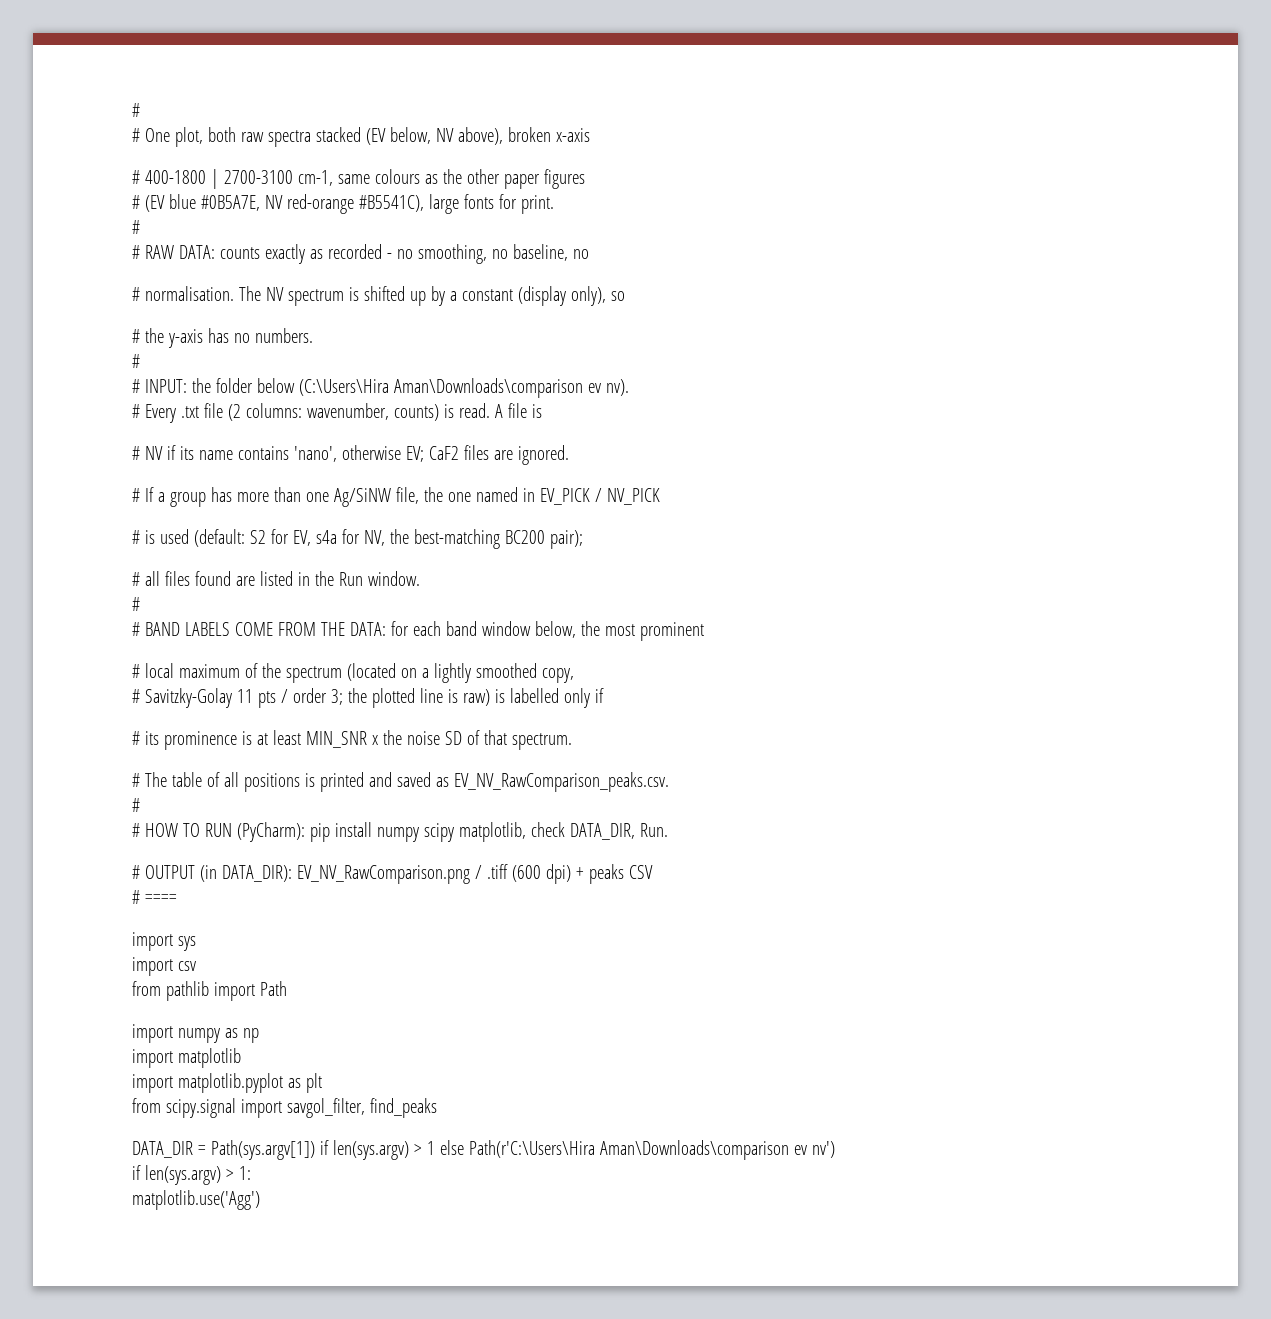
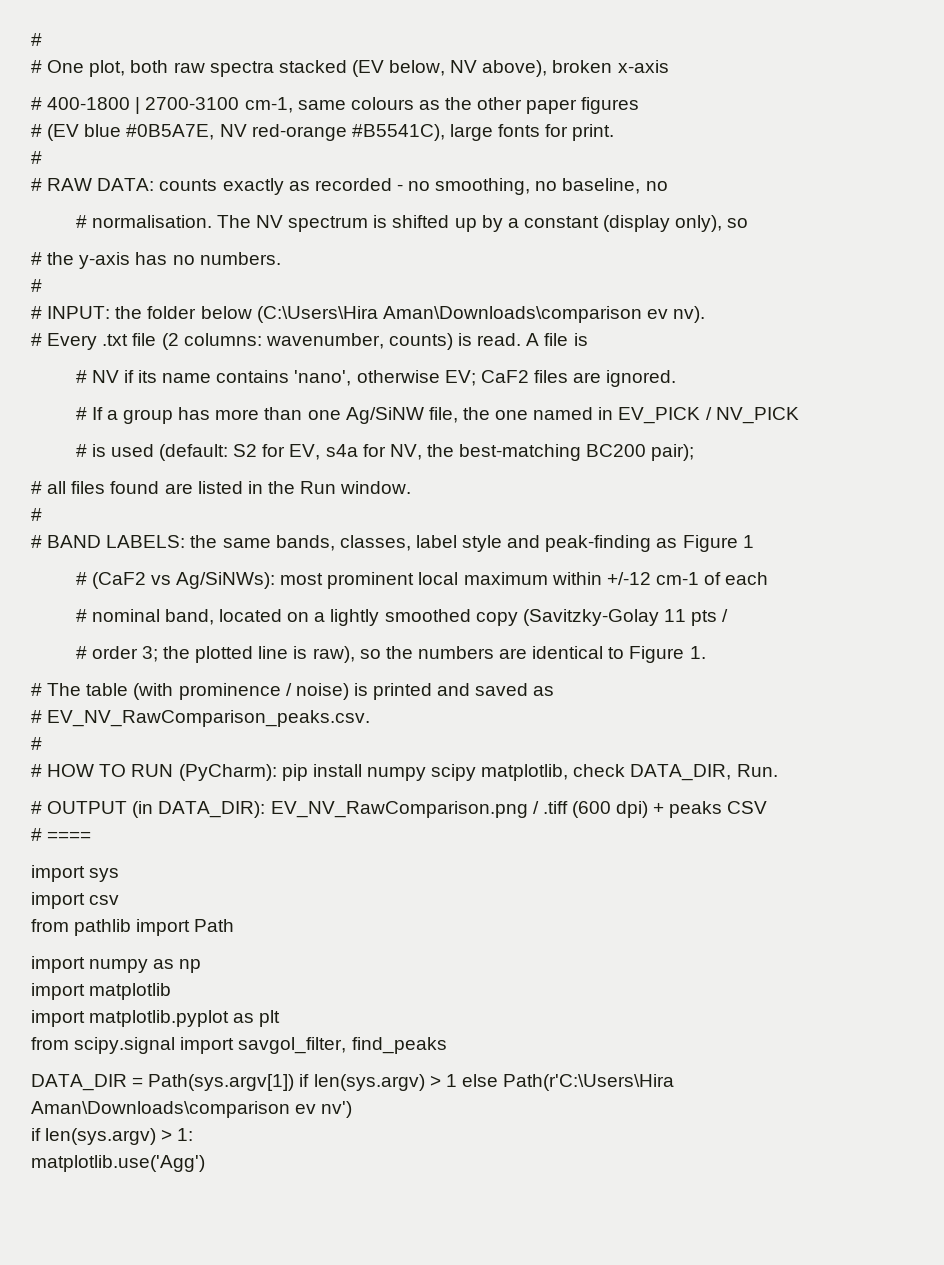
- # BAND LABELS COME FROM THE DATA: for each band window below, the most prominent
- # local maximum of the spectrum (located on a lightly smoothed copy,
- # Savitzky-Golay 11 pts / order 3; the plotted line is raw) is labelled only if
- # its prominence is at least MIN_SNR x the noise SD of that spectrum.
+ # BAND LABELS: the same bands, classes, label style and peak-finding as Figure 1
+ # (CaF2 vs Ag/SiNWs): most prominent local maximum within +/-12 cm-1 of each
+ # nominal band, located on a lightly smoothed copy (Savitzky-Golay 11 pts /
+ # order 3; the plotted line is raw), so the numbers are identical to Figure 1.
- # The table of all positions is printed and saved as EV_NV_RawComparison_peaks.csv.
+ # The table (with prominence / noise) is printed and saved as
+ # EV_NV_RawComparison_peaks.csv.

